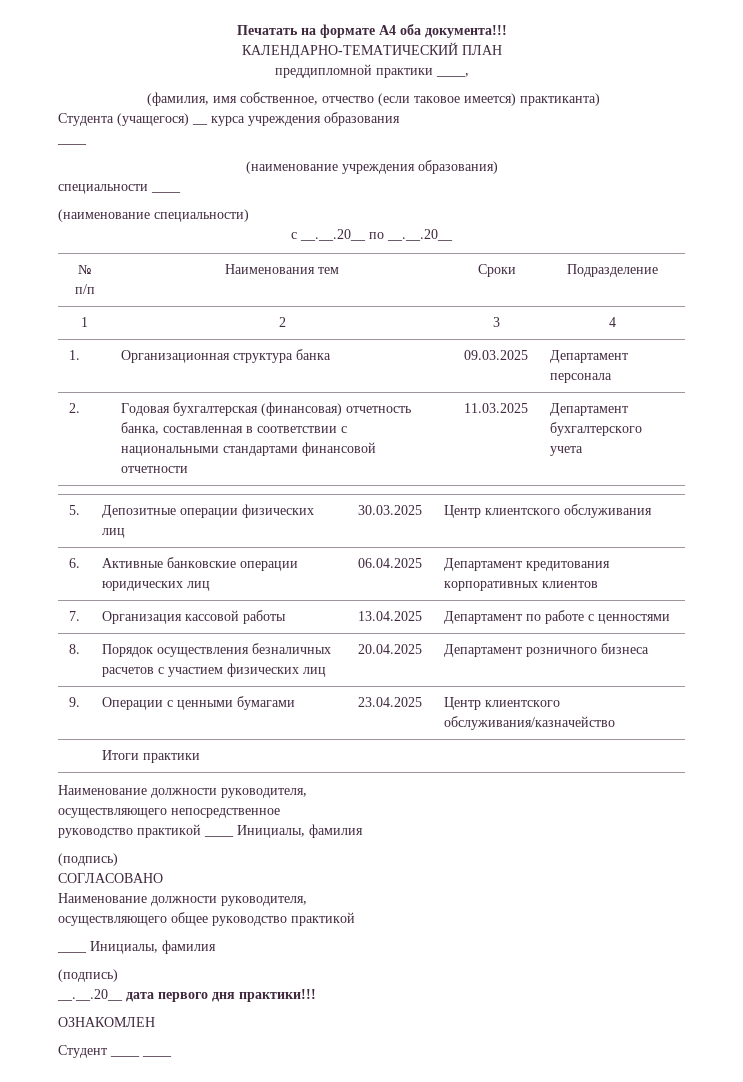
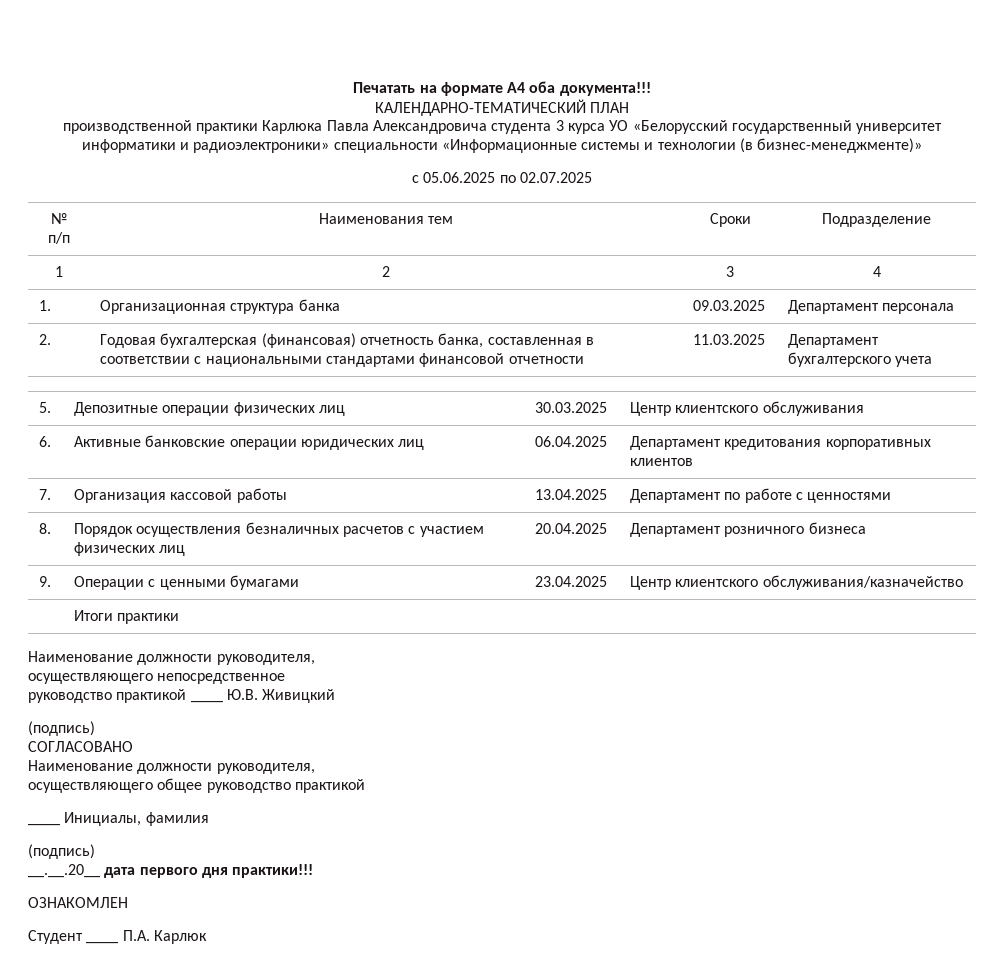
- преддипломной практики ____,
- (фамилия, имя собственное, отчество (если таковое имеется) практиканта)
- Студента (учащегося) __ курса учреждения образования
- ____
- (наименование учреждения образования)
- специальности ____
- (наименование специальности)
- с __.__.20__ по __.__.20__
+ производственной практики Карлюка Павла Александровича студента 3 курса УО «Белорусский государственный университет информатики и радиоэлектроники» специальности «Информационные системы и технологии (в бизнес-менеджменте)»
+ с 05.06.2025 по 02.07.2025
- руководство практикой ____ Инициалы, фамилия
+ руководство практикой ____ Ю.В. Живицкий
- Студент ____ ____
+ Студент ____ П.А. Карлюк

